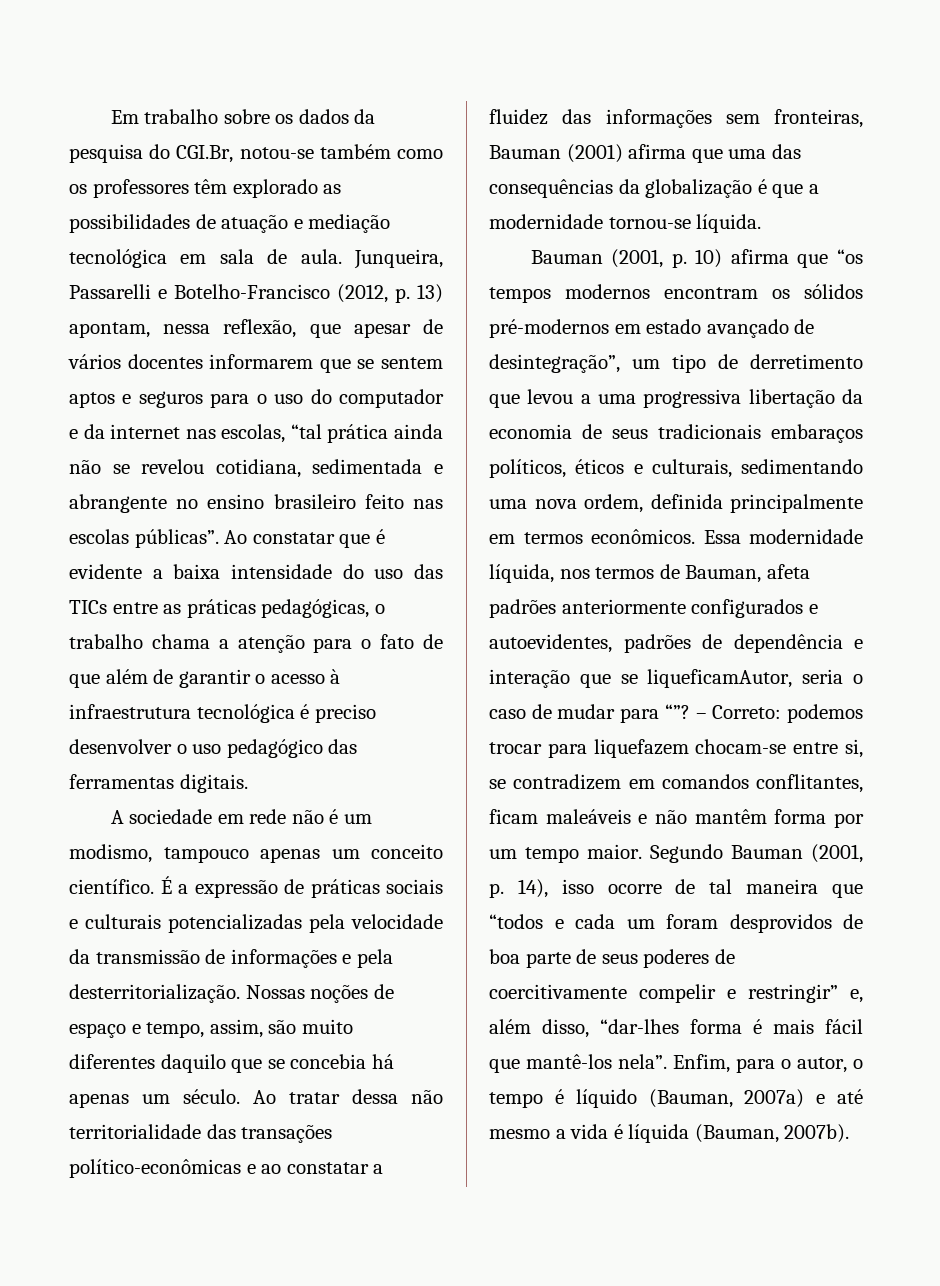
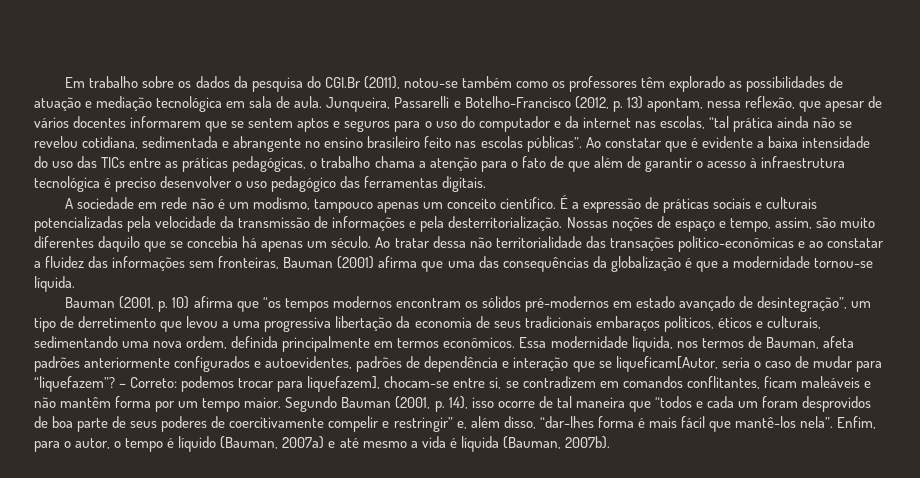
- Em trabalho sobre os dados da pesquisa do CGI.Br, notou-se também como os professores têm explorado as possibilidades de atuação e mediação tecnológica em sala de aula.
+ Em trabalho sobre os dados da pesquisa do CGI.Br (2011), notou-se também como os professores têm explorado as possibilidades de atuação e mediação tecnológica em sala de aula.
- Essa modernidade líquida, nos termos de Bauman, afeta padrões anteriormente configurados e autoevidentes, padrões de dependência e interação que se liqueficamAutor, seria o caso de mudar para “”?
+ Essa modernidade líquida, nos termos de Bauman, afeta padrões anteriormente configurados e autoevidentes, padrões de dependência e interação que se liqueficam[Autor, seria o caso de mudar para “liquefazem”?
- – Correto: podemos trocar para liquefazem chocam-se entre si, se contradizem em comandos conflitantes, ficam maleáveis e não mantêm forma por um tempo maior.
+ – Correto: podemos trocar para liquefazem], chocam-se entre si, se contradizem em comandos conflitantes, ficam maleáveis e não mantêm forma por um tempo maior.

